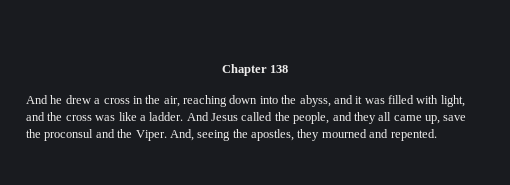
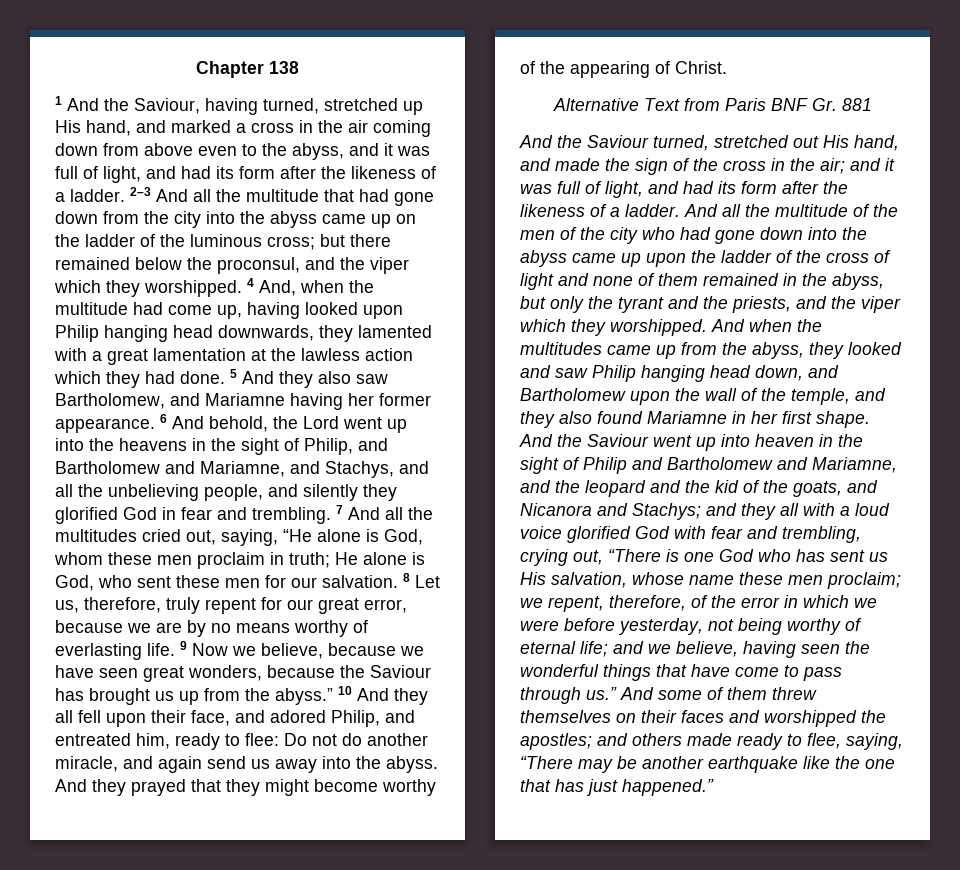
- And he drew a cross in the air, reaching down into the abyss, and it was filled with light, and the cross was like a ladder. And Jesus called the people, and they all came up, save the proconsul and the Viper. And, seeing the apostles, they mourned and repented.
+ 1 And the Saviour, having turned, stretched up His hand, and marked a cross in the air coming down from above even to the abyss, and it was full of light, and had its form after the likeness of a ladder. 2–3 And all the multitude that had gone down from the city into the abyss came up on the ladder of the luminous cross; but there remained below the proconsul, and the viper which they worshipped. 4 And, when the multitude had come up, having looked upon Philip hanging head downwards, they lamented with a great lamentation at the lawless action which they had done. 5 And they also saw Bartholomew, and Mariamne having her former appearance. 6 And behold, the Lord went up into the heavens in the sight of Philip, and Bartholomew and Mariamne, and Stachys, and all the unbelieving people, and silently they glorified God in fear and trembling. 7 And all the multitudes cried out, saying, “He alone is God, whom these men proclaim in truth; He alone is God, who sent these men for our salvation. 8 Let us, therefore, truly repent for our great error, because we are by no means worthy of everlasting life. 9 Now we believe, because we have seen great wonders, because the Saviour has brought us up from the abyss.” 10 And they all fell upon their face, and adored Philip, and entreated him, ready to flee: Do not do another miracle, and again send us away into the abyss. And they prayed that they might become worthy of the appearing of Christ.
+ Alternative Text from Paris BNF Gr. 881
+ And the Saviour turned, stretched out His hand, and made the sign of the cross in the air; and it was full of light, and had its form after the likeness of a ladder. And all the multitude of the men of the city who had gone down into the abyss came up upon the ladder of the cross of light and none of them remained in the abyss, but only the tyrant and the priests, and the viper which they worshipped. And when the multitudes came up from the abyss, they looked and saw Philip hanging head down, and Bartholomew upon the wall of the temple, and they also found Mariamne in her first shape. And the Saviour went up into heaven in the sight of Philip and Bartholomew and Mariamne, and the leopard and the kid of the goats, and Nicanora and Stachys; and they all with a loud voice glorified God with fear and trembling, crying out, “There is one God who has sent us His salvation, whose name these men proclaim; we repent, therefore, of the error in which we were before yesterday, not being worthy of eternal life; and we believe, having seen the wonderful things that have come to pass through us.” And some of them threw themselves on their faces and worshipped the apostles; and others made ready to flee, saying, “There may be another earthquake like the one that has just happened.”

